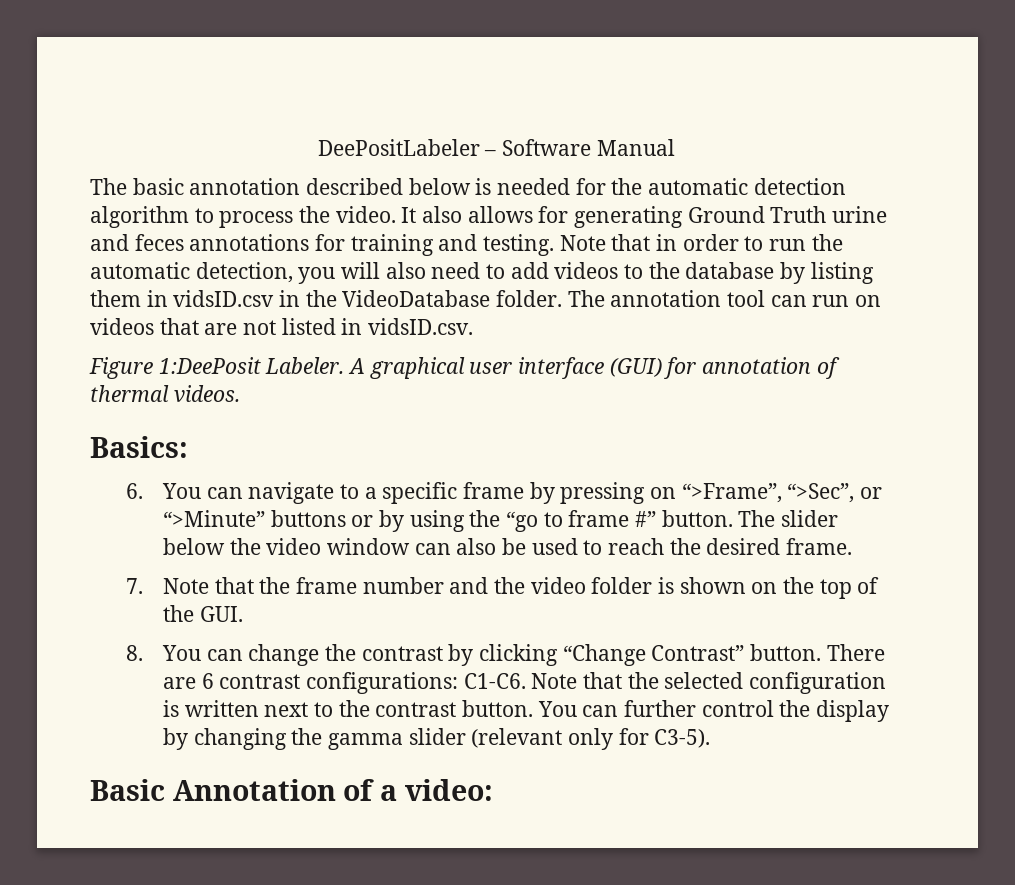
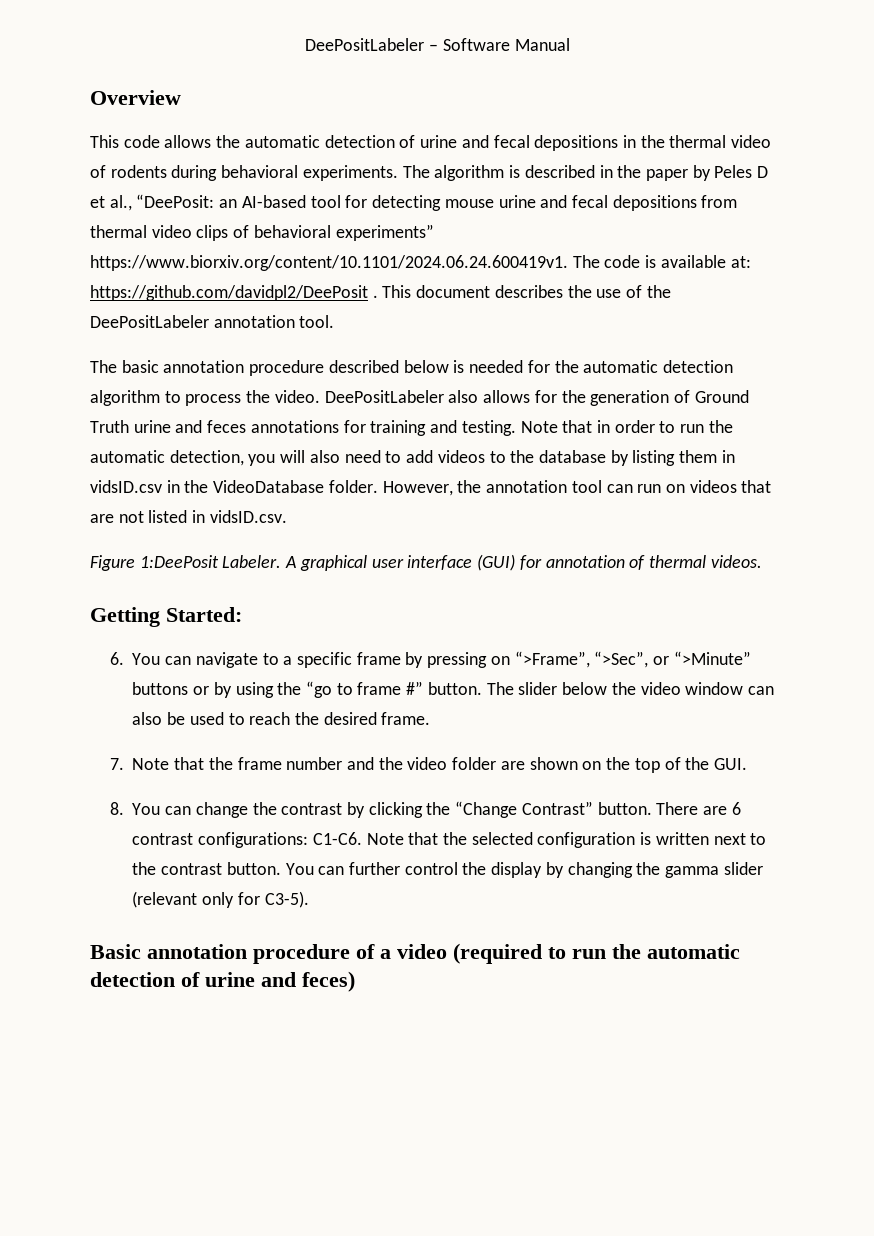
+ Overview
+ This code allows the automatic detection of urine and fecal depositions in the thermal video of rodents during behavioral experiments. The algorithm is described in the paper by Peles D et al., “DeePosit: an AI-based tool for detecting mouse urine and fecal depositions from thermal video clips of behavioral experiments” https://www.biorxiv.org/content/10.1101/2024.06.24.600419v1. The code is available at: https://github.com/davidpl2/DeePosit . This document describes the use of the DeePositLabeler annotation tool.
- The basic annotation described below is needed for the automatic detection algorithm to process the video.
+ The basic annotation procedure described below is needed for the automatic detection algorithm to process the video.
- It also allows for generating Ground Truth urine and feces annotations for training and testing.
+ DeePositLabeler also allows for the generation of Ground Truth urine and feces annotations for training and testing.
- The annotation tool can run on videos that are not listed in vidsID.csv.
+ However, the annotation tool can run on videos that are not listed in vidsID.csv.
- Basics:
+ Getting Started:
- 7. Note that the frame number and the video folder is shown on the top of the GUI.
+ 7. Note that the frame number and the video folder are shown on the top of the GUI.
- 8. You can change the contrast by clicking “Change Contrast” button.
+ 8. You can change the contrast by clicking the “Change Contrast” button.
- Basic Annotation of a video:
+ Basic annotation procedure of a video (required to run the automatic detection of urine and feces)

